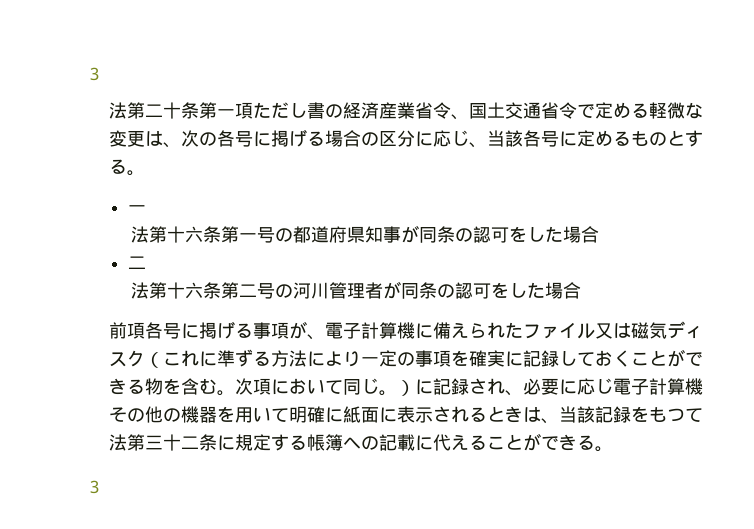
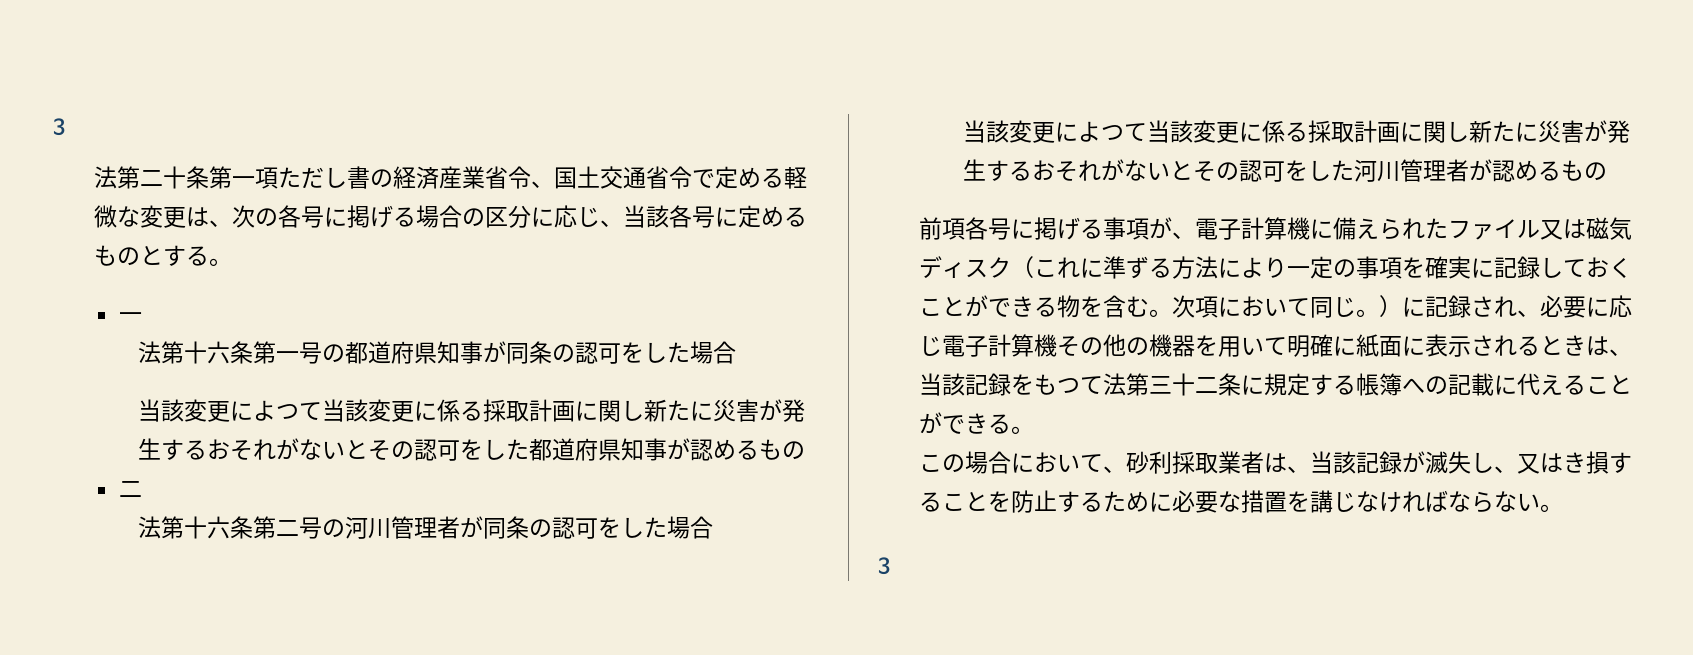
+ 当該変更によつて当該変更に係る採取計画に関し新たに災害が発生するおそれがないとその認可をした都道府県知事が認めるもの
+ 当該変更によつて当該変更に係る採取計画に関し新たに災害が発生するおそれがないとその認可をした河川管理者が認めるもの
+ この場合において、砂利採取業者は、当該記録が滅失し、又はき損することを防止するために必要な措置を講じなければならない。

